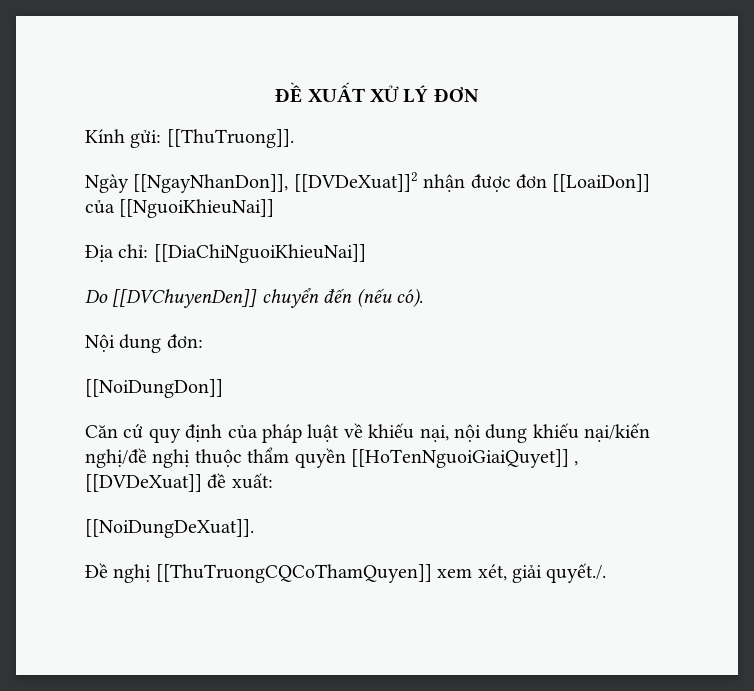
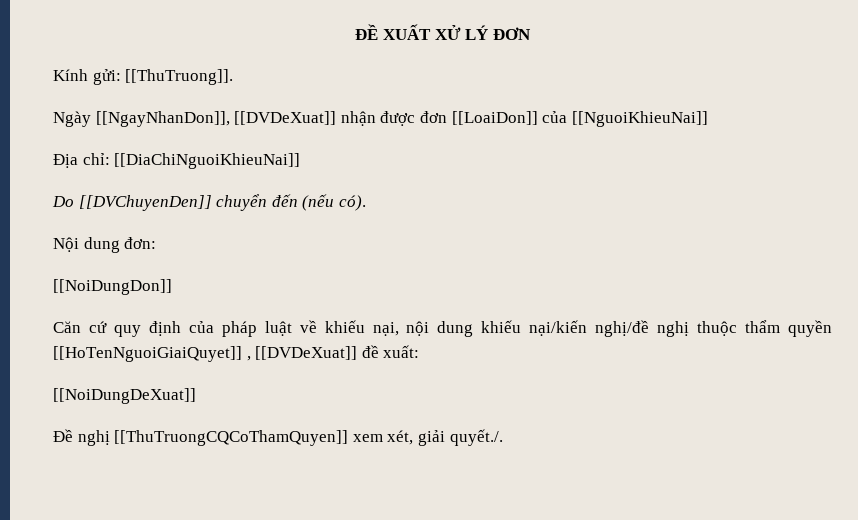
- Ngày [[NgayNhanDon]], [[DVDeXuat]]2 nhận được đơn [[LoaiDon]] của [[NguoiKhieuNai]]
+ Ngày [[NgayNhanDon]], [[DVDeXuat]] nhận được đơn [[LoaiDon]] của [[NguoiKhieuNai]]
- [[NoiDungDeXuat]].
+ [[NoiDungDeXuat]]

